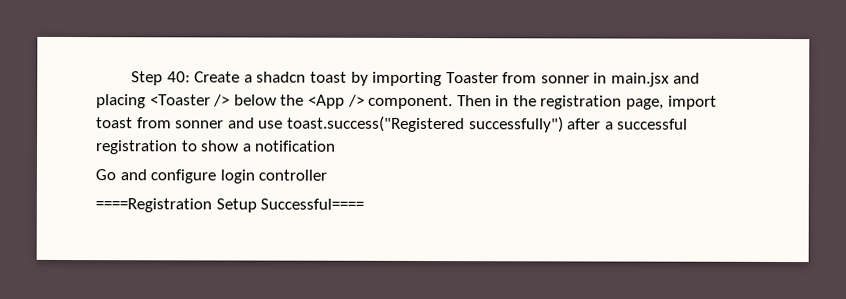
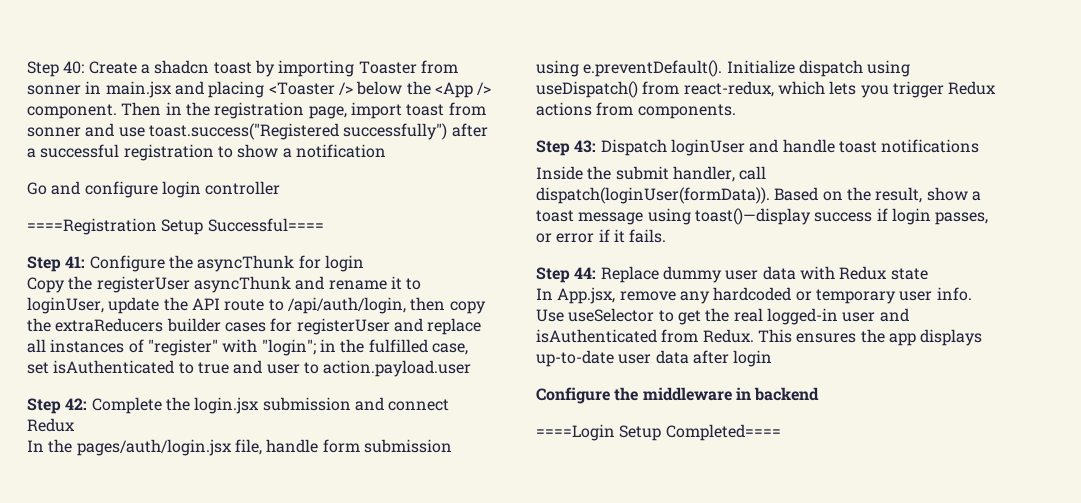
+ Step 41: Configure the asyncThunk for login
+ Copy the registerUser asyncThunk and rename it to loginUser, update the API route to /api/auth/login, then copy the extraReducers builder cases for registerUser and replace all instances of "register" with "login"; in the fulfilled case, set isAuthenticated to true and user to action.payload.user
+ Step 42: Complete the login.jsx submission and connect Redux
+ In the pages/auth/login.jsx file, handle form submission using e.preventDefault(). Initialize dispatch using useDispatch() from react-redux, which lets you trigger Redux actions from components.
+ Step 43: Dispatch loginUser and handle toast notifications
+ Inside the submit handler, call dispatch(loginUser(formData)). Based on the result, show a toast message using toast()—display success if login passes, or error if it fails.
+ Step 44: Replace dummy user data with Redux state
+ In App.jsx, remove any hardcoded or temporary user info. Use useSelector to get the real logged-in user and isAuthenticated from Redux. This ensures the app displays up-to-date user data after login
+ Configure the middleware in backend
+ ====Login Setup Completed====

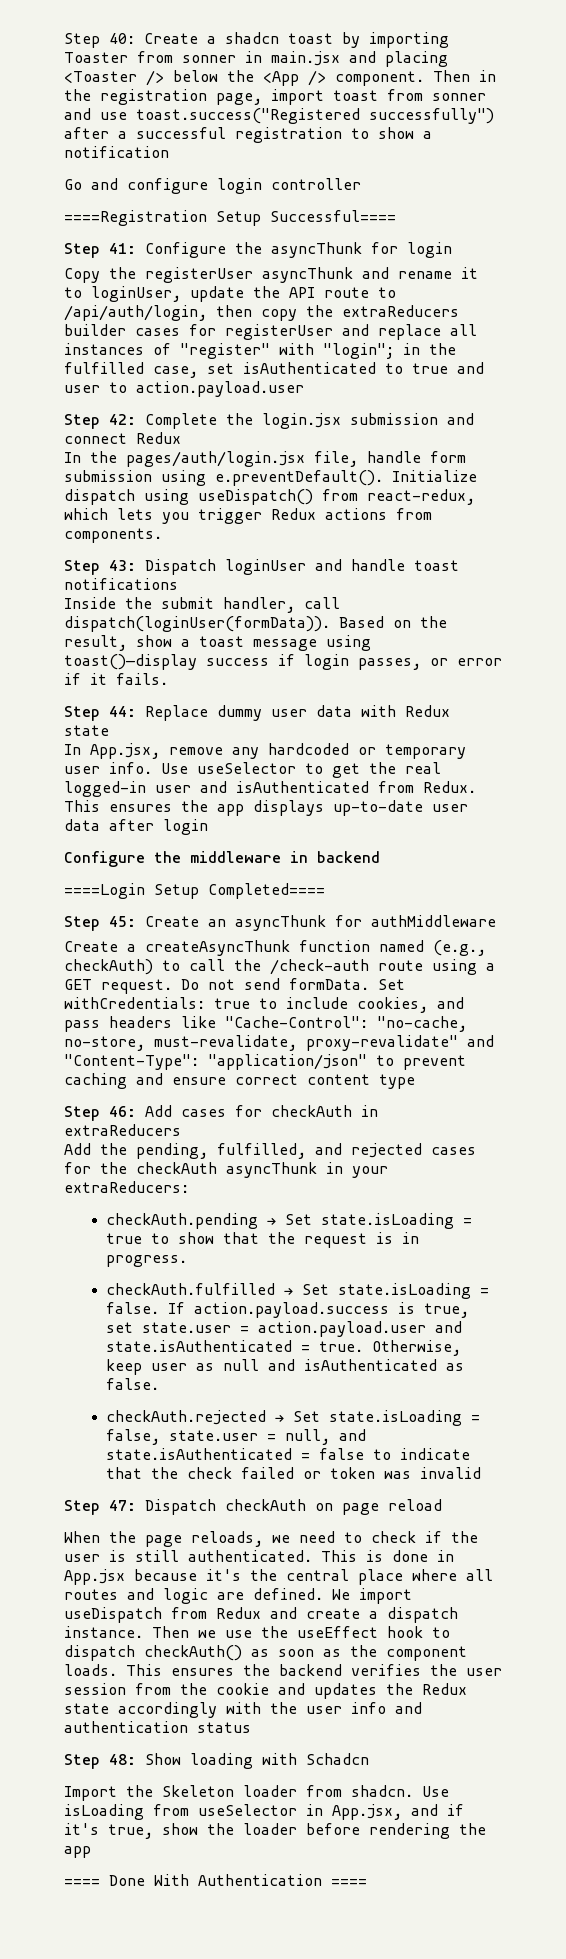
+ Step 45: Create an asyncThunk for authMiddleware
+ Create a createAsyncThunk function named (e.g., checkAuth) to call the /check-auth route using a GET request. Do not send formData. Set withCredentials: true to include cookies, and pass headers like "Cache-Control": "no-cache, no-store, must-revalidate, proxy-revalidate" and "Content-Type": "application/json" to prevent caching and ensure correct content type
+ Step 46: Add cases for checkAuth in extraReducers
+ Add the pending, fulfilled, and rejected cases for the checkAuth asyncThunk in your extraReducers:
+ checkAuth.pending → Set state.isLoading = true to show that the request is in progress.
+ checkAuth.fulfilled → Set state.isLoading = false. If action.payload.success is true, set state.user = action.payload.user and state.isAuthenticated = true. Otherwise, keep user as null and isAuthenticated as false.
+ checkAuth.rejected → Set state.isLoading = false, state.user = null, and state.isAuthenticated = false to indicate that the check failed or token was invalid
+ Step 47: Dispatch checkAuth on page reload
+ When the page reloads, we need to check if the user is still authenticated. This is done in App.jsx because it's the central place where all routes and logic are defined. We import useDispatch from Redux and create a dispatch instance. Then we use the useEffect hook to dispatch checkAuth() as soon as the component loads. This ensures the backend verifies the user session from the cookie and updates the Redux state accordingly with the user info and authentication status
+ Step 48: Show loading with Schadcn
+ Import the Skeleton loader from shadcn. Use isLoading from useSelector in App.jsx, and if it's true, show the loader before rendering the app
+ ==== Done With Authentication ====

